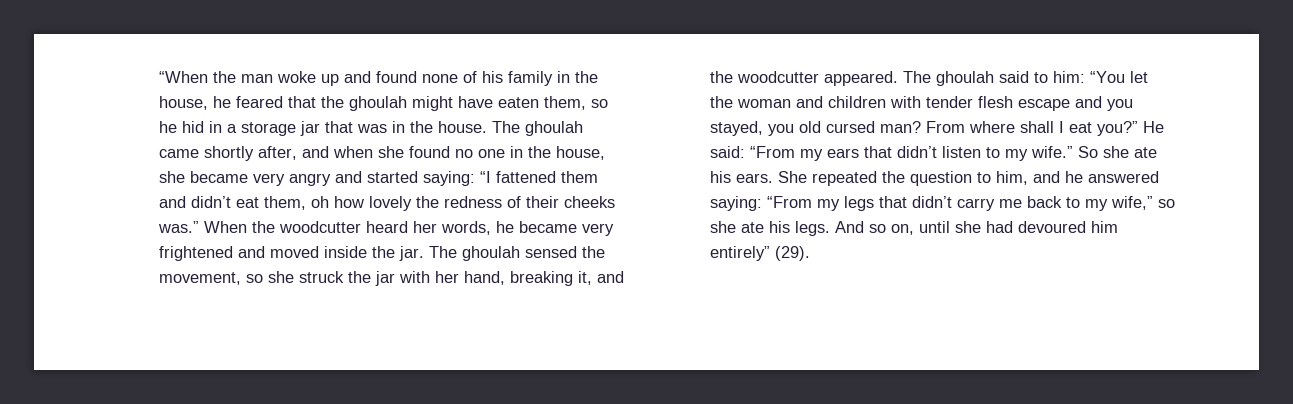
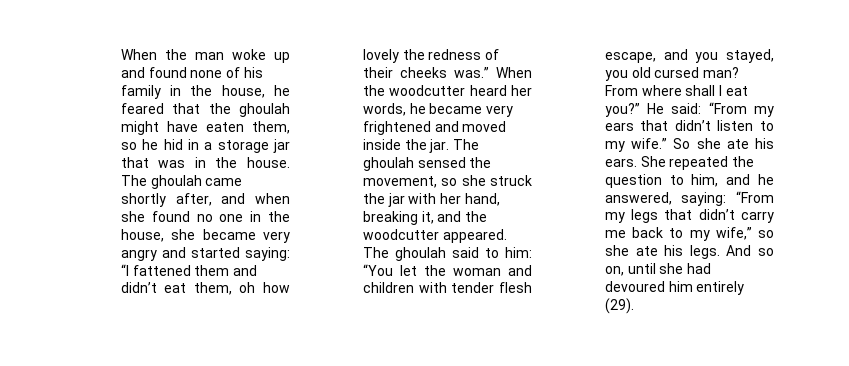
- “When the man woke up and found none of his family in the house, he feared that the ghoulah might have eaten them, so he hid in a storage jar that was in the house.
+ When the man woke up and found none of his family in the house, he feared that the ghoulah might have eaten them, so he hid in a storage jar that was in the house.
- The ghoulah said to him: “You let the woman and children with tender flesh escape and you stayed, you old cursed man?
+ The ghoulah said to him: “You let the woman and children with tender flesh escape, and you stayed, you old cursed man?
- She repeated the question to him, and he answered saying: “From my legs that didn’t carry me back to my wife,” so she ate his legs.
+ She repeated the question to him, and he answered, saying: “From my legs that didn’t carry me back to my wife,” so she ate his legs.
- And so on, until she had devoured him entirely” (29).
+ And so on, until she had devoured him entirely (29).

